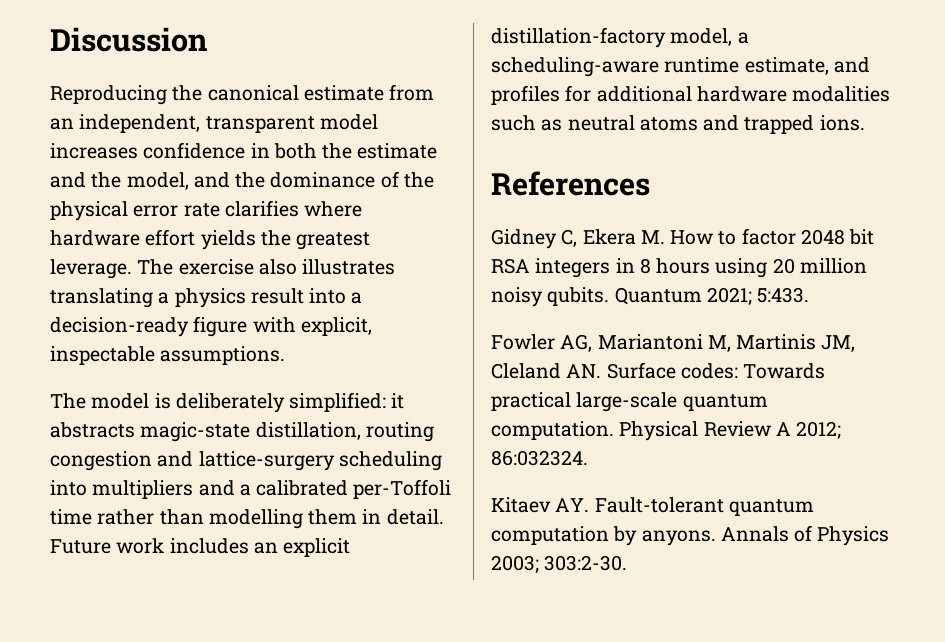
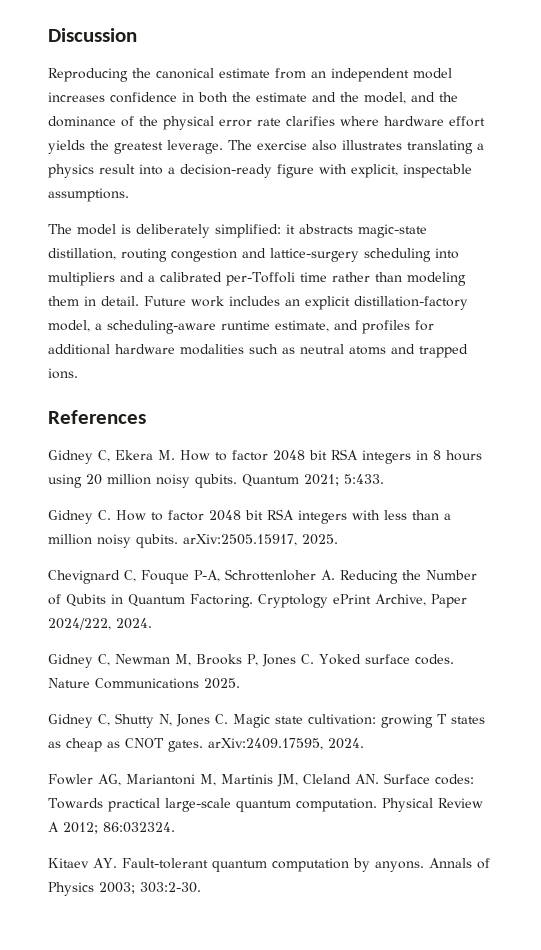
- Reproducing the canonical estimate from an independent, transparent model increases confidence in both the estimate and the model, and the dominance of the physical error rate clarifies where hardware effort yields the greatest leverage.
+ Reproducing the canonical estimate from an independent model increases confidence in both the estimate and the model, and the dominance of the physical error rate clarifies where hardware effort yields the greatest leverage.
- The model is deliberately simplified: it abstracts magic-state distillation, routing congestion and lattice-surgery scheduling into multipliers and a calibrated per-Toffoli time rather than modelling them in detail.
+ The model is deliberately simplified: it abstracts magic-state distillation, routing congestion and lattice-surgery scheduling into multipliers and a calibrated per-Toffoli time rather than modeling them in detail.
+ Gidney C. How to factor 2048 bit RSA integers with less than a million noisy qubits. arXiv:2505.15917, 2025.
+ Chevignard C, Fouque P-A, Schrottenloher A. Reducing the Number of Qubits in Quantum Factoring. Cryptology ePrint Archive, Paper 2024/222, 2024.
+ Gidney C, Newman M, Brooks P, Jones C. Yoked surface codes. Nature Communications 2025.
+ Gidney C, Shutty N, Jones C. Magic state cultivation: growing T states as cheap as CNOT gates. arXiv:2409.17595, 2024.

